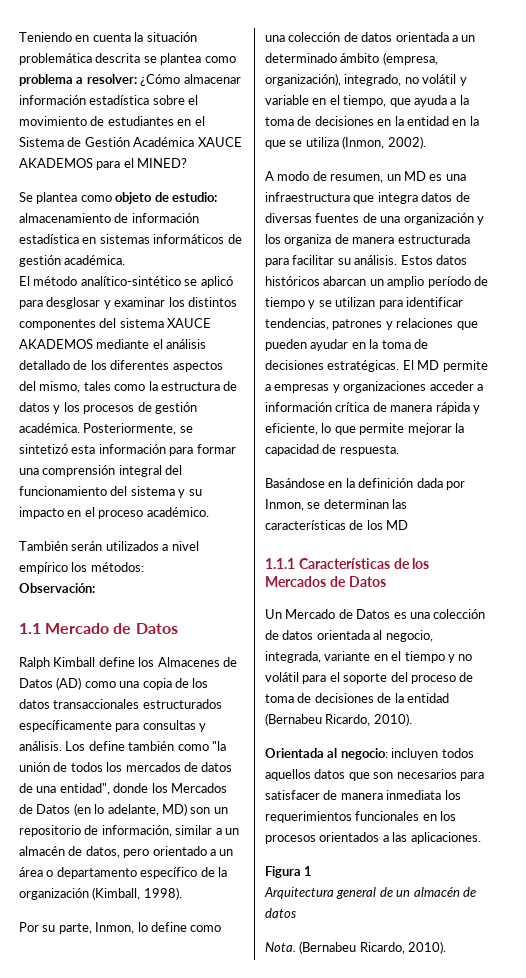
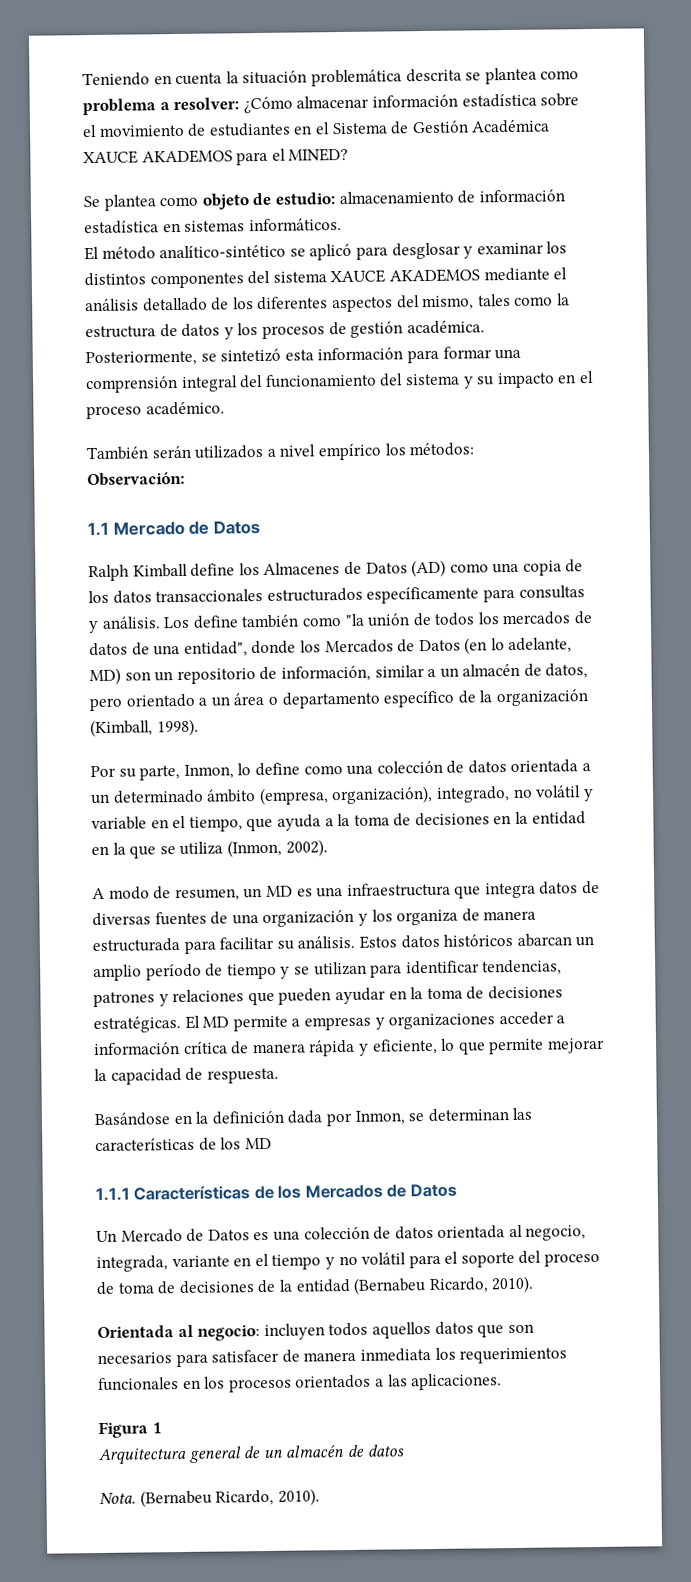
- Se plantea como objeto de estudio: almacenamiento de información estadística en sistemas informáticos de gestión académica.
+ Se plantea como objeto de estudio: almacenamiento de información estadística en sistemas informáticos.

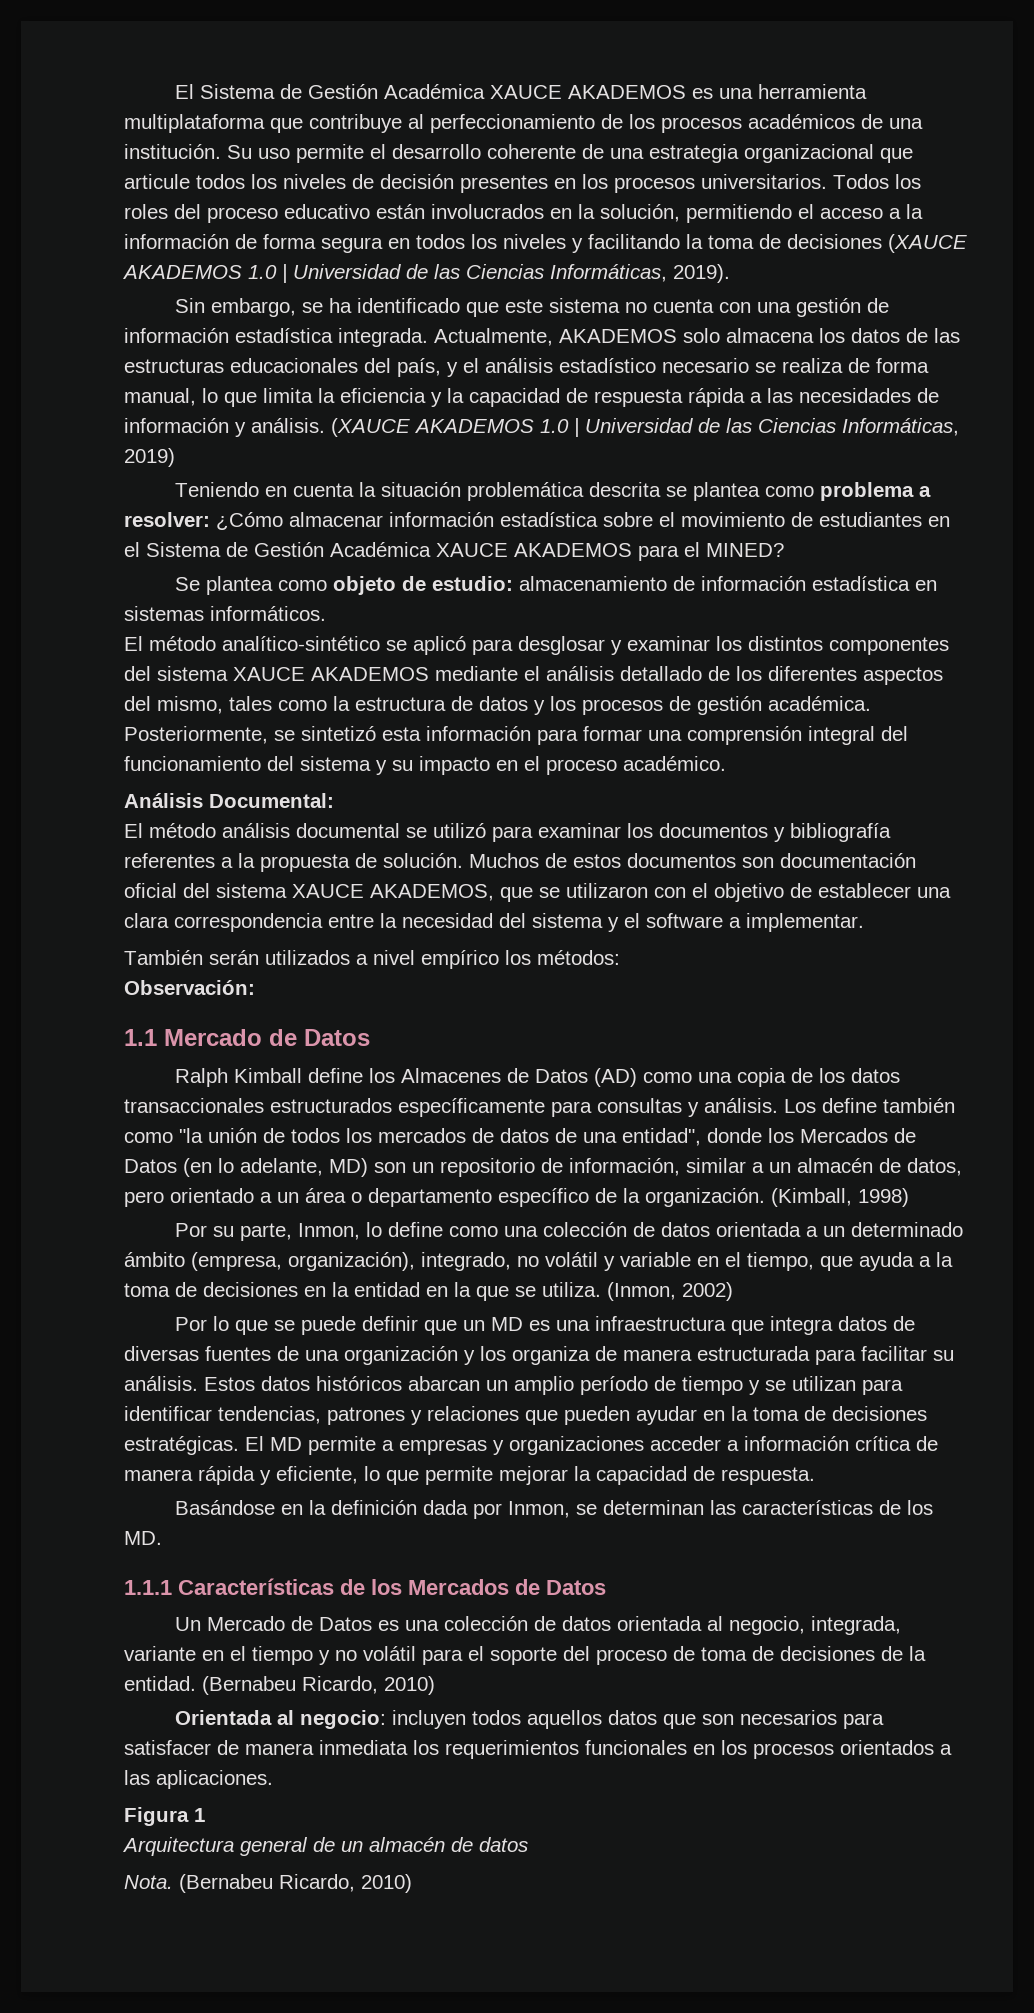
+ El Sistema de Gestión Académica XAUCE AKADEMOS es una herramienta multiplataforma que contribuye al perfeccionamiento de los procesos académicos de una institución. Su uso permite el desarrollo coherente de una estrategia organizacional que articule todos los niveles de decisión presentes en los procesos universitarios. Todos los roles del proceso educativo están involucrados en la solución, permitiendo el acceso a la información de forma segura en todos los niveles y facilitando la toma de decisiones (XAUCE AKADEMOS 1.0 | Universidad de las Ciencias Informáticas, 2019).
+ Sin embargo, se ha identificado que este sistema no cuenta con una gestión de información estadística integrada. Actualmente, AKADEMOS solo almacena los datos de las estructuras educacionales del país, y el análisis estadístico necesario se realiza de forma manual, lo que limita la eficiencia y la capacidad de respuesta rápida a las necesidades de información y análisis. (XAUCE AKADEMOS 1.0 | Universidad de las Ciencias Informáticas, 2019)
+ Análisis Documental:
+ El método análisis documental se utilizó para examinar los documentos y bibliografía referentes a la propuesta de solución. Muchos de estos documentos son documentación oficial del sistema XAUCE AKADEMOS, que se utilizaron con el objetivo de establecer una clara correspondencia entre la necesidad del sistema y el software a implementar.
- Los define también como "la unión de todos los mercados de datos de una entidad", donde los Mercados de Datos (en lo adelante, MD) son un repositorio de información, similar a un almacén de datos, pero orientado a un área o departamento específico de la organización (Kimball, 1998).
+ Los define también como "la unión de todos los mercados de datos de una entidad", donde los Mercados de Datos (en lo adelante, MD) son un repositorio de información, similar a un almacén de datos, pero orientado a un área o departamento específico de la organización. (Kimball, 1998)
- Por su parte, Inmon, lo define como una colección de datos orientada a un determinado ámbito (empresa, organización), integrado, no volátil y variable en el tiempo, que ayuda a la toma de decisiones en la entidad en la que se utiliza (Inmon, 2002).
- A modo de resumen, un MD es una infraestructura que integra datos de diversas fuentes de una organización y los organiza de manera estructurada para facilitar su análisis.
+ Por su parte, Inmon, lo define como una colección de datos orientada a un determinado ámbito (empresa, organización), integrado, no volátil y variable en el tiempo, que ayuda a la toma de decisiones en la entidad en la que se utiliza. (Inmon, 2002)
+ Por lo que se puede definir que un MD es una infraestructura que integra datos de diversas fuentes de una organización y los organiza de manera estructurada para facilitar su análisis.
- Basándose en la definición dada por Inmon, se determinan las características de los MD
+ Basándose en la definición dada por Inmon, se determinan las características de los MD.
- Un Mercado de Datos es una colección de datos orientada al negocio, integrada, variante en el tiempo y no volátil para el soporte del proceso de toma de decisiones de la entidad (Bernabeu Ricardo, 2010).
+ Un Mercado de Datos es una colección de datos orientada al negocio, integrada, variante en el tiempo y no volátil para el soporte del proceso de toma de decisiones de la entidad. (Bernabeu Ricardo, 2010)
- Nota. (Bernabeu Ricardo, 2010).
+ Nota. (Bernabeu Ricardo, 2010)

